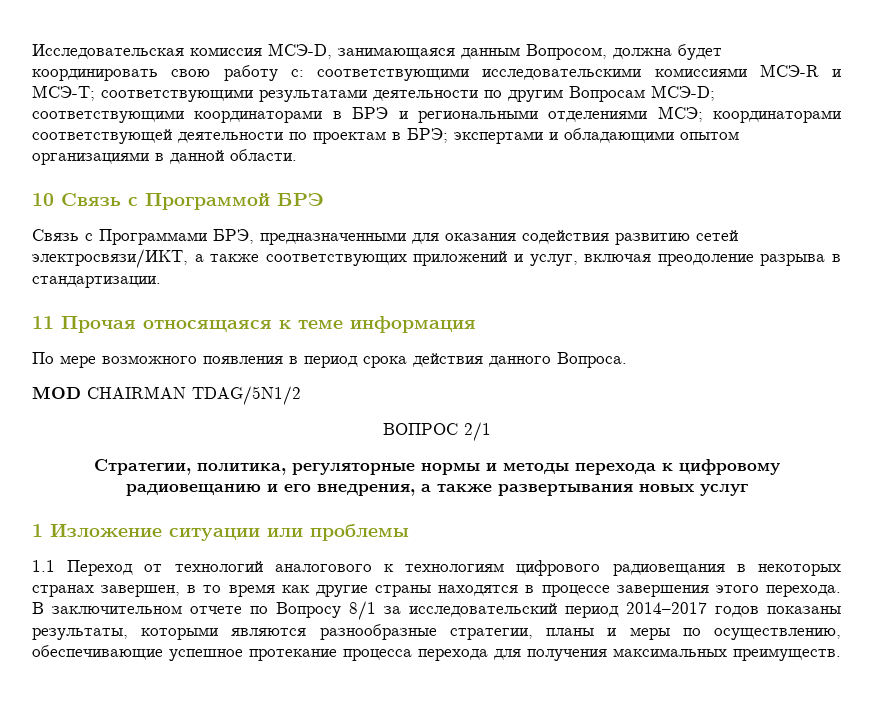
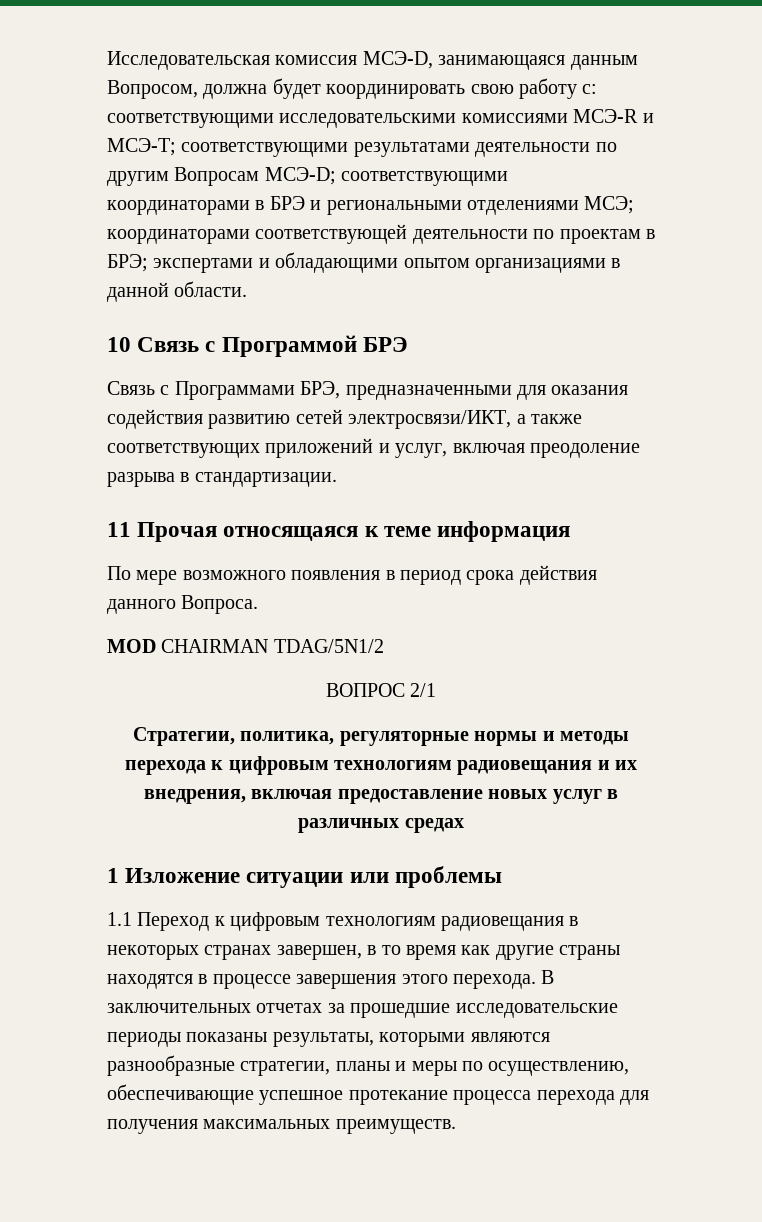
- Стратегии, политика, регуляторные нормы и методы перехода к цифровому радиовещанию и его внедрения, а также развертывания новых услуг
+ Стратегии, политика, регуляторные нормы и методы перехода к цифровым технологиям радиовещания и их внедрения, включая предоставление новых услуг в различных средах
- 1.1 Переход от технологий аналогового к технологиям цифрового радиовещания в некоторых странах завершен, в то время как другие страны находятся в процессе завершения этого перехода.
+ 1.1 Переход к цифровым технологиям радиовещания в некоторых странах завершен, в то время как другие страны находятся в процессе завершения этого перехода.
- В заключительном отчете по Вопросу 8/1 за исследовательский период 2014–2017 годов показаны результаты, которыми являются разнообразные стратегии, планы и меры по осуществлению, обеспечивающие успешное протекание процесса перехода для получения максимальных преимуществ.
+ В заключительных отчетах за прошедшие исследовательские периоды показаны результаты, которыми являются разнообразные стратегии, планы и меры по осуществлению, обеспечивающие успешное протекание процесса перехода для получения максимальных преимуществ.

